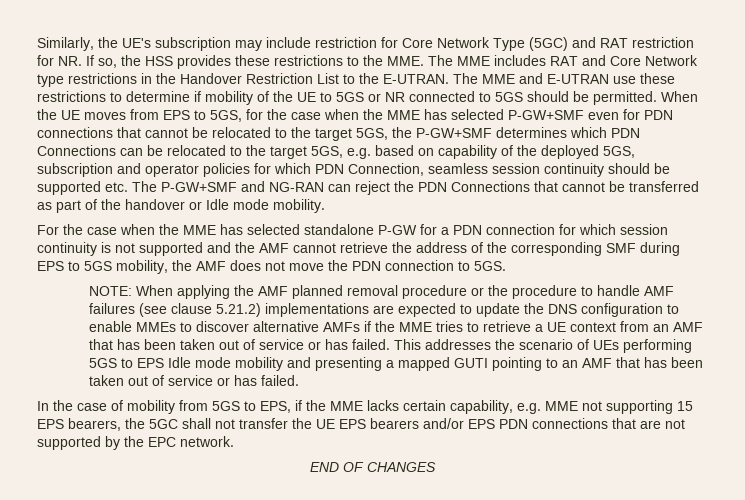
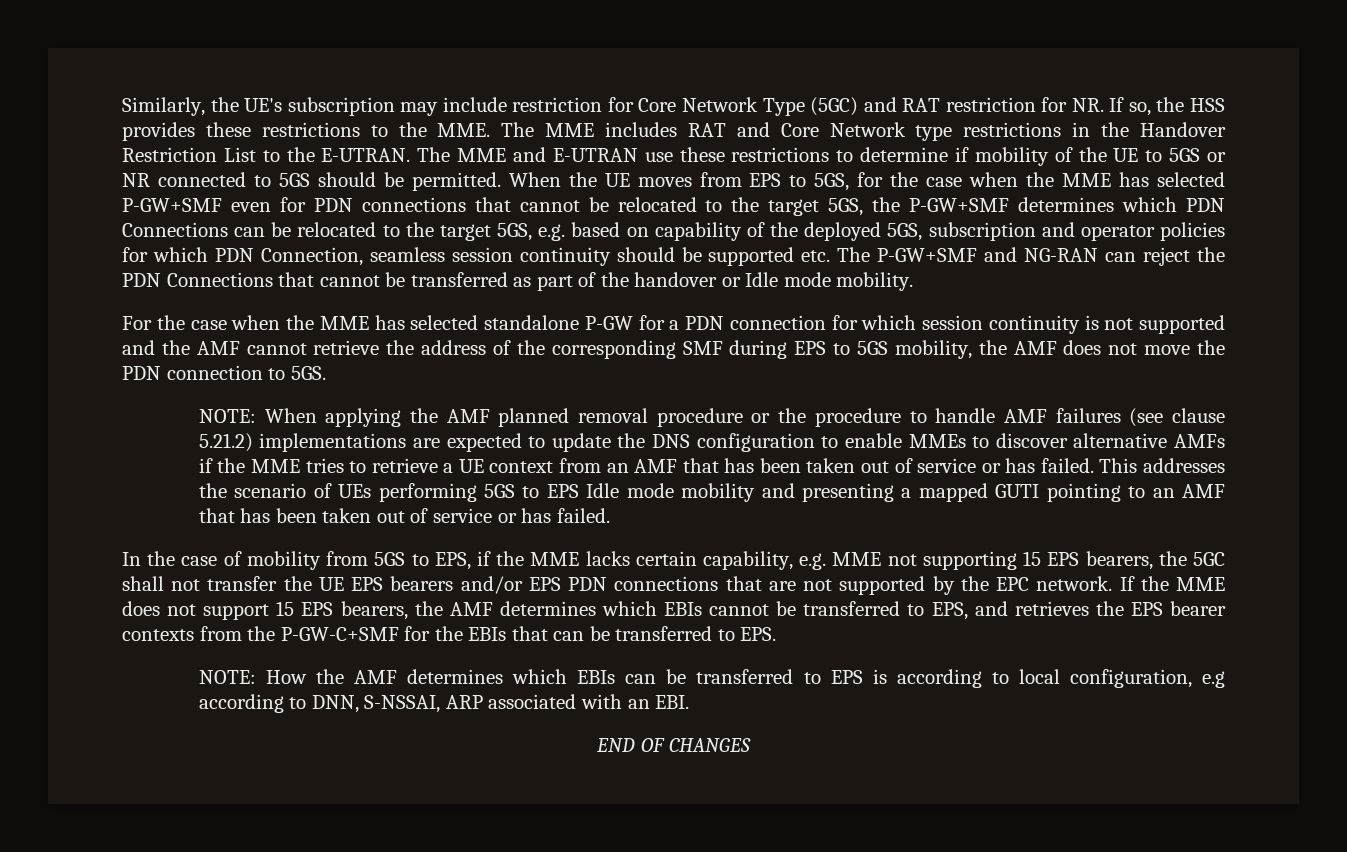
+ If the MME does not support 15 EPS bearers, the AMF determines which EBIs cannot be transferred to EPS, and retrieves the EPS bearer contexts from the P-GW-C+SMF for the EBIs that can be transferred to EPS.
+ NOTE: How the AMF determines which EBIs can be transferred to EPS is according to local configuration, e.g according to DNN, S-NSSAI, ARP associated with an EBI.

